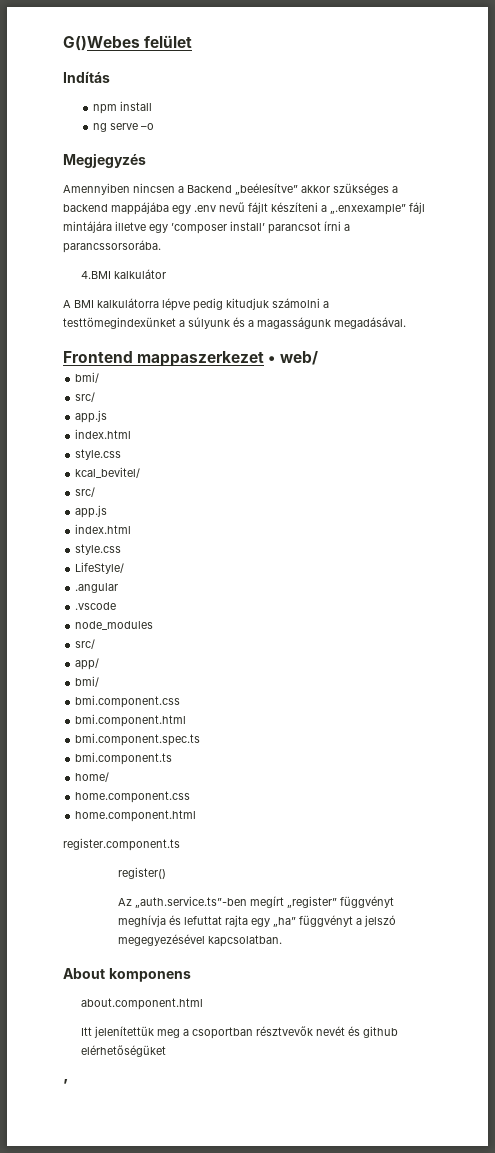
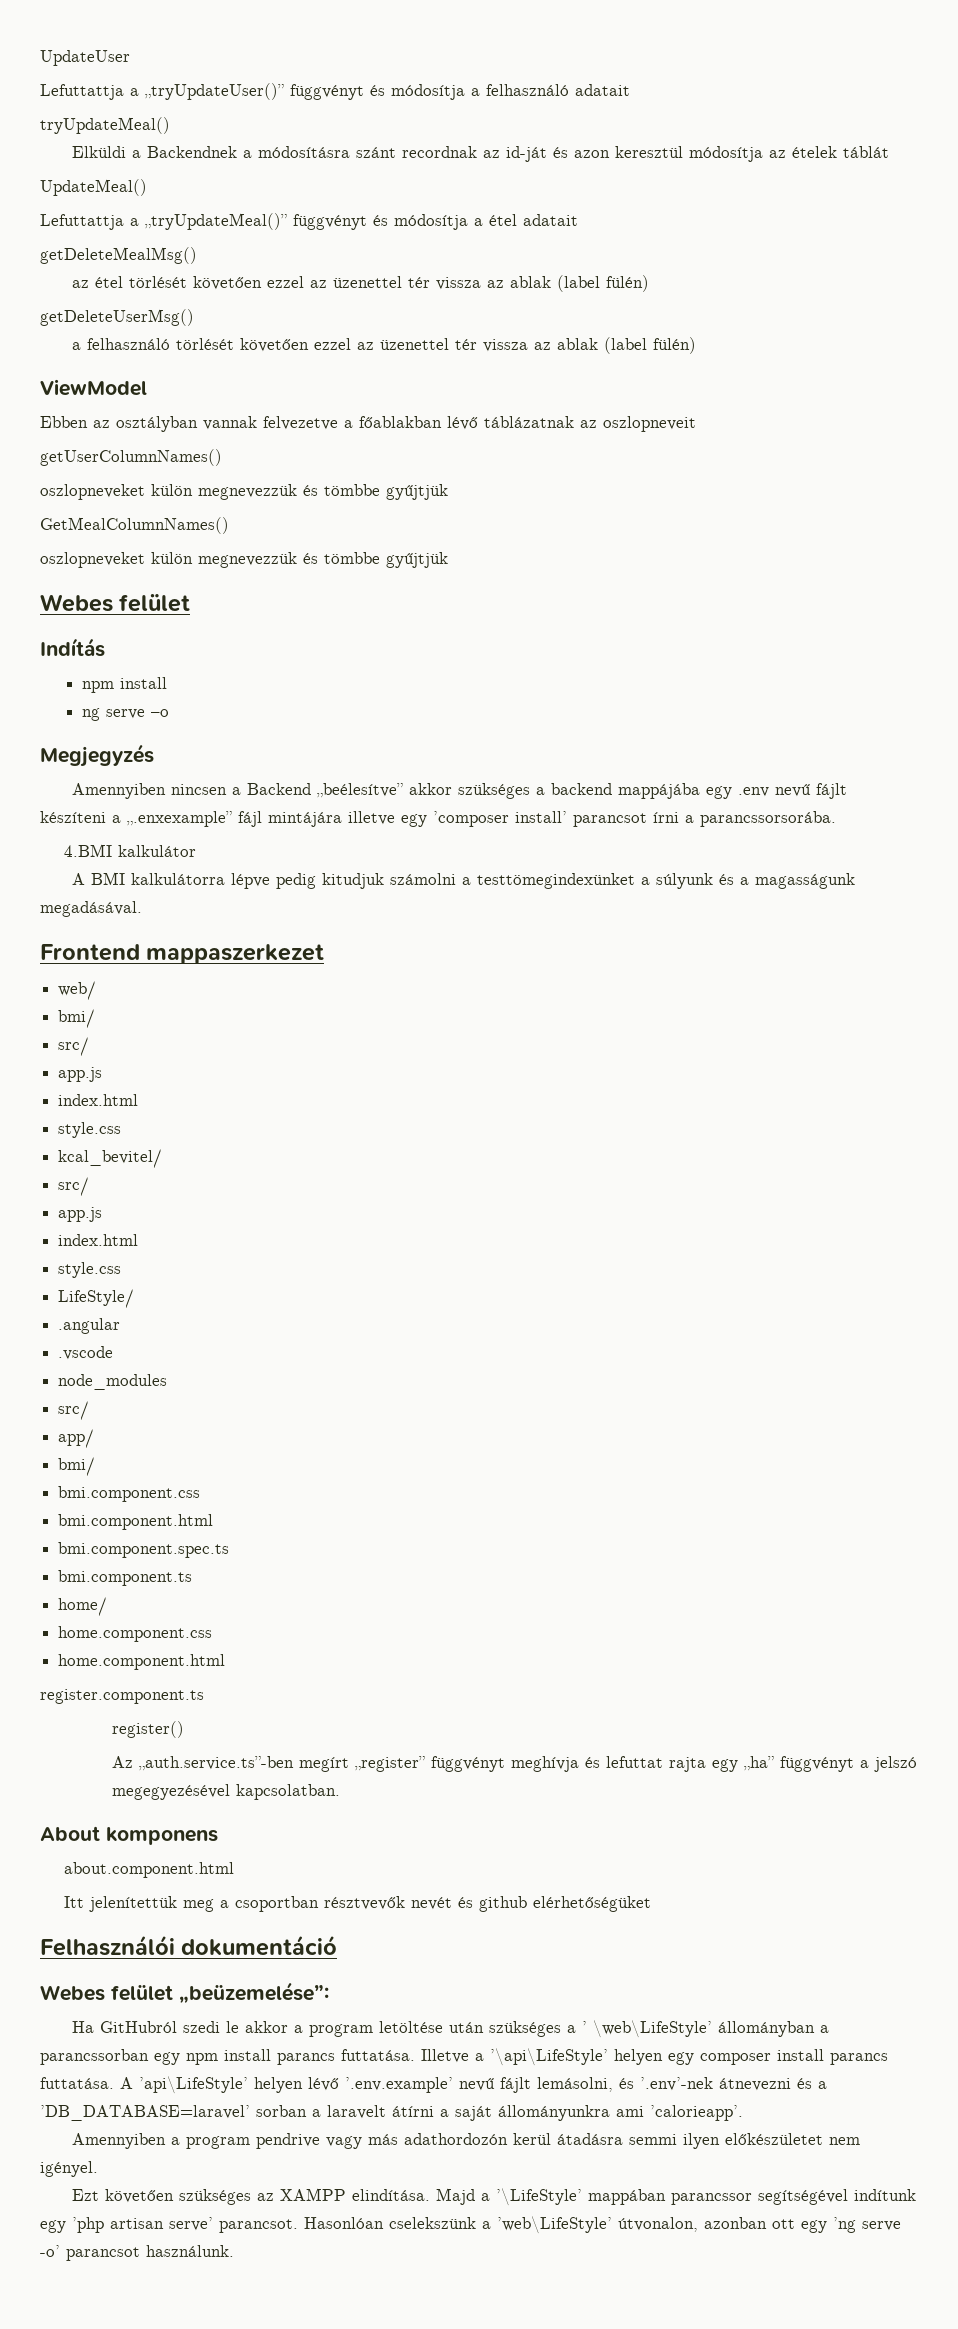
- G()Webes felület
+ UpdateUser
+ Lefuttattja a „tryUpdateUser()” függvényt és módosítja a felhasználó adatait
+ tryUpdateMeal()
+ Elküldi a Backendnek a módosításra szánt recordnak az id-ját és azon keresztül módosítja az ételek táblát
+ UpdateMeal()
+ Lefuttattja a „tryUpdateMeal()” függvényt és módosítja a étel adatait
+ getDeleteMealMsg()
+ az étel törlését követően ezzel az üzenettel tér vissza az ablak (label fülén)
+ getDeleteUserMsg()
+ a felhasználó törlését követően ezzel az üzenettel tér vissza az ablak (label fülén)
+ ViewModel
+ Ebben az osztályban vannak felvezetve a főablakban lévő táblázatnak az oszlopneveit
+ getUserColumnNames()
+ oszlopneveket külön megnevezzük és tömbbe gyűjtjük
+ GetMealColumnNames()
+ oszlopneveket külön megnevezzük és tömbbe gyűjtjük
+ Webes felület
- Frontend mappaszerkezet • web/
+ Frontend mappaszerkezet
+ web/
- ’
+ Felhasználói dokumentáció
+ Webes felület „beüzemelése”:
+ Ha GitHubról szedi le akkor a program letöltése után szükséges a ’ \web\LifeStyle’ állományban a parancssorban egy npm install parancs futtatása. Illetve a ’\api\LifeStyle’ helyen egy composer install parancs futtatása. A ’api\LifeStyle’ helyen lévő ’.env.example’ nevű fájlt lemásolni, és ’.env’-nek átnevezni és a ’DB_DATABASE=laravel’ sorban a laravelt átírni a saját állományunkra ami ’calorieapp’.
+ Amennyiben a program pendrive vagy más adathordozón kerül átadásra semmi ilyen előkészületet nem igényel.
+ Ezt követően szükséges az XAMPP elindítása. Majd a ’\LifeStyle’ mappában parancssor segítségével indítunk egy ’php artisan serve’ parancsot. Hasonlóan cselekszünk a ’web\LifeStyle’ útvonalon, azonban ott egy ’ng serve -o’ parancsot használunk.

